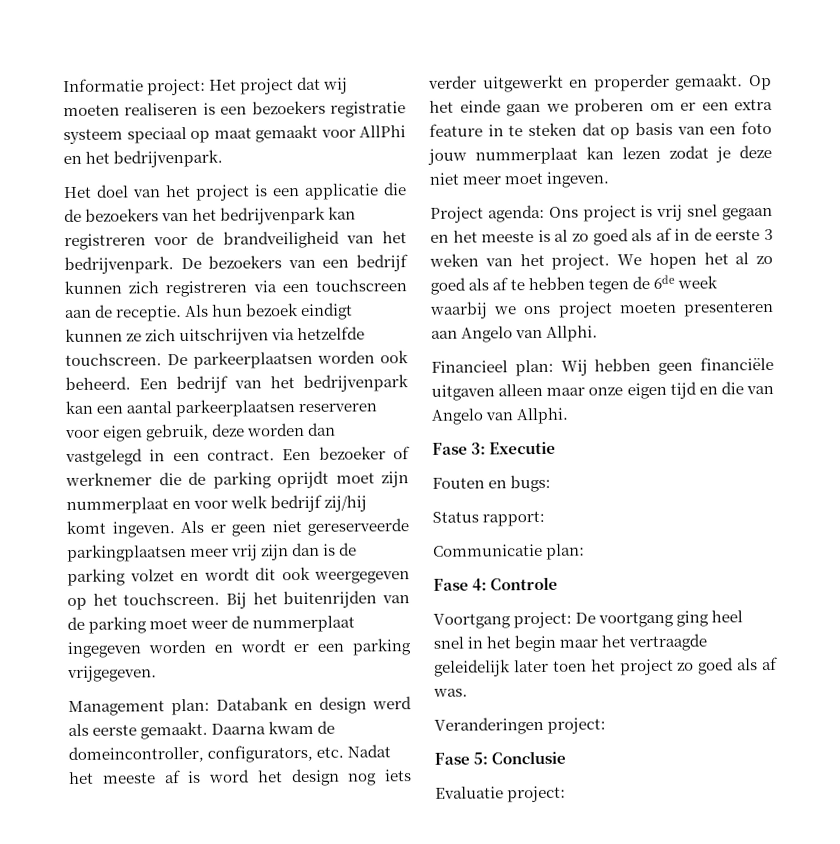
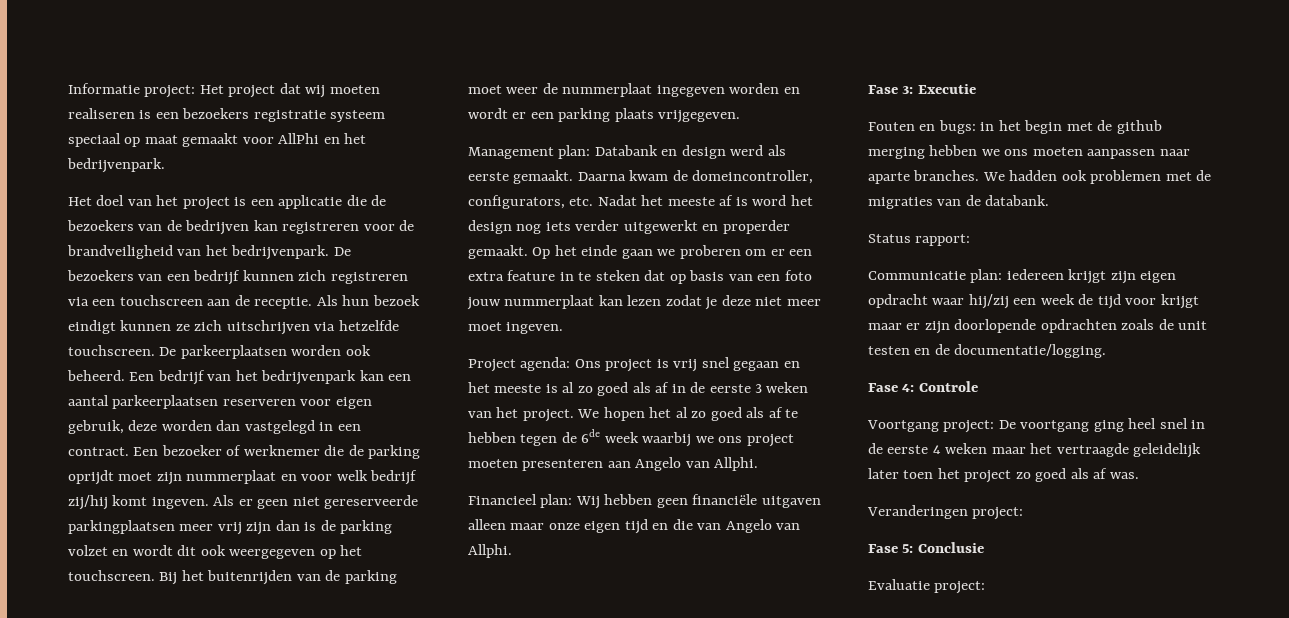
- Het doel van het project is een applicatie die de bezoekers van het bedrijvenpark kan registreren voor de brandveiligheid van het bedrijvenpark.
+ Het doel van het project is een applicatie die de bezoekers van de bedrijven kan registreren voor de brandveiligheid van het bedrijvenpark.
- Bij het buitenrijden van de parking moet weer de nummerplaat ingegeven worden en wordt er een parking vrijgegeven.
+ Bij het buitenrijden van de parking moet weer de nummerplaat ingegeven worden en wordt er een parking plaats vrijgegeven.
- Fouten en bugs:
+ Fouten en bugs: in het begin met de github merging hebben we ons moeten aanpassen naar aparte branches. We hadden ook problemen met de migraties van de databank.
  Status rapport:
- Communicatie plan:
+ Communicatie plan: iedereen krijgt zijn eigen opdracht waar hij/zij een week de tijd voor krijgt maar er zijn doorlopende opdrachten zoals de unit testen en de documentatie/logging.
- Voortgang project: De voortgang ging heel snel in het begin maar het vertraagde geleidelijk later toen het project zo goed als af was.
+ Voortgang project: De voortgang ging heel snel in de eerste 4 weken maar het vertraagde geleidelijk later toen het project zo goed als af was.

